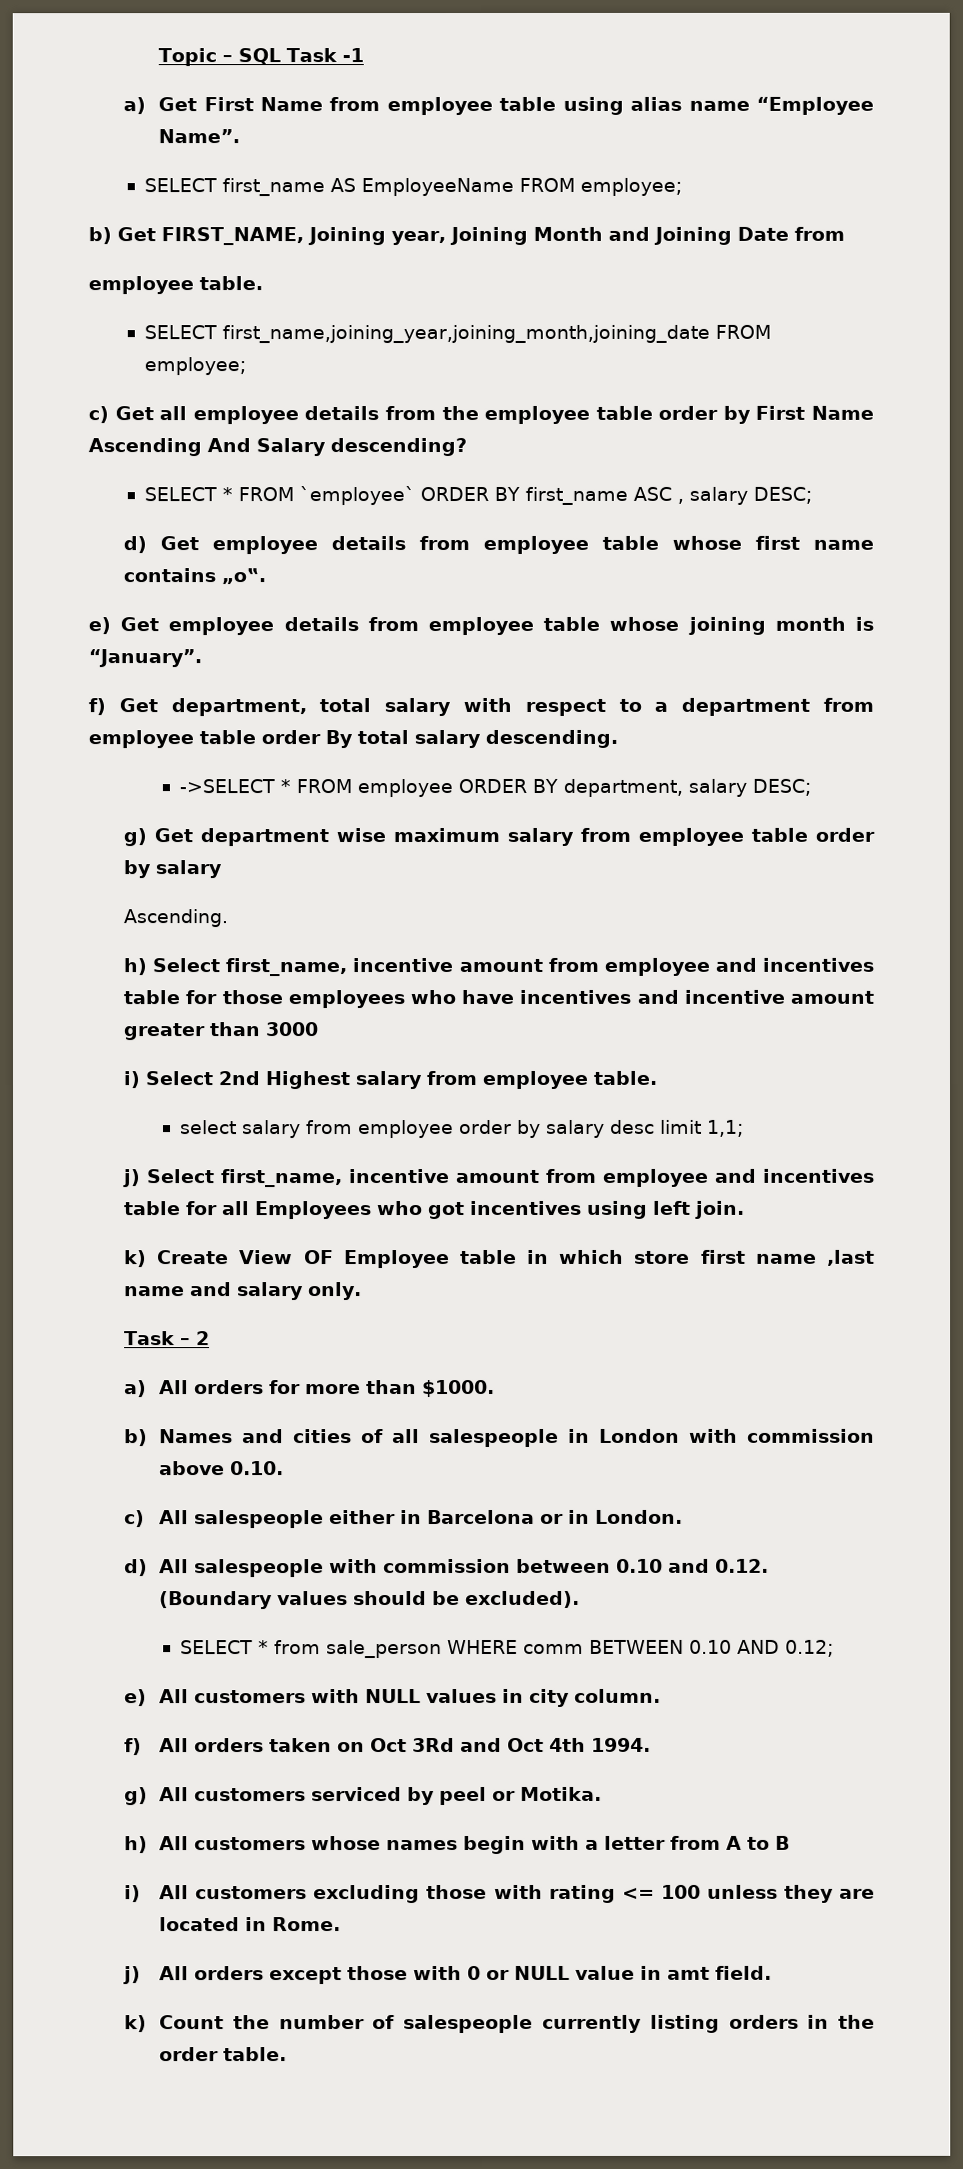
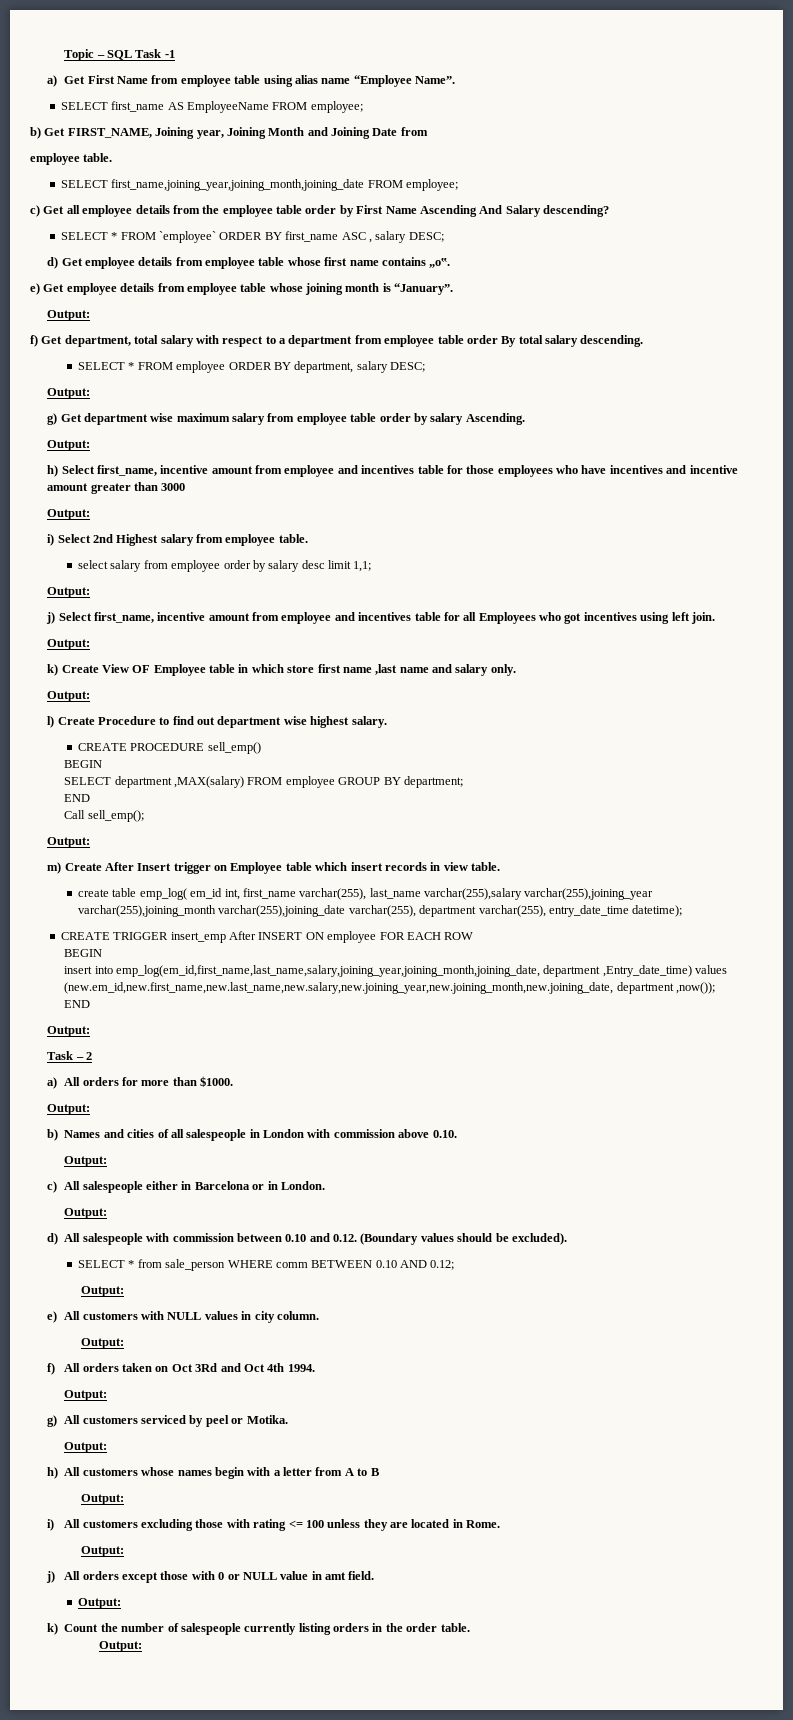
  e) Get employee details from employee table whose joining month is “January”.
+ Output:
- ->SELECT * FROM employee ORDER BY department, salary DESC;
+ SELECT * FROM employee ORDER BY department, salary DESC;
+ Output:
- g) Get department wise maximum salary from employee table order by salary
- Ascending.
+ g) Get department wise maximum salary from employee table order by salary Ascending.
+ Output:
  h) Select first_name, incentive amount from employee and incentives table for those employees who have incentives and incentive amount greater than 3000
+ Output:
  select salary from employee order by salary desc limit 1,1;
+ Output:
  j) Select first_name, incentive amount from employee and incentives table for all Employees who got incentives using left join.
+ Output:
  k) Create View OF Employee table in which store first name ,last name and salary only.
+ Output:
+ l) Create Procedure to find out department wise highest salary.
+ CREATE PROCEDURE sell_emp()
+ BEGIN
+ SELECT department ,MAX(salary) FROM employee GROUP BY department;
+ END
+ Call sell_emp();
+ Output:
+ m) Create After Insert trigger on Employee table which insert records in view table.
+ create table emp_log( em_id int, first_name varchar(255), last_name varchar(255),salary varchar(255),joining_year varchar(255),joining_month varchar(255),joining_date varchar(255), department varchar(255), entry_date_time datetime);
+ CREATE TRIGGER insert_emp After INSERT ON employee FOR EACH ROW
+ BEGIN
+ insert into emp_log(em_id,first_name,last_name,salary,joining_year,joining_month,joining_date, department ,Entry_date_time) values (new.em_id,new.first_name,new.last_name,new.salary,new.joining_year,new.joining_month,new.joining_date, department ,now());
+ END
+ Output:
  a) All orders for more than $1000.
+ Output:
  b) Names and cities of all salespeople in London with commission above 0.10.
+ Output:
  c) All salespeople either in Barcelona or in London.
+ Output:
  SELECT * from sale_person WHERE comm BETWEEN 0.10 AND 0.12;
+ Output:
  e) All customers with NULL values in city column.
+ Output:
  f) All orders taken on Oct 3Rd and Oct 4th 1994.
+ Output:
  g) All customers serviced by peel or Motika.
+ Output:
  h) All customers whose names begin with a letter from A to B
+ Output:
  i) All customers excluding those with rating <= 100 unless they are located in Rome.
+ Output:
  j) All orders except those with 0 or NULL value in amt field.
+ Output:
  k) Count the number of salespeople currently listing orders in the order table.
+ Output:

